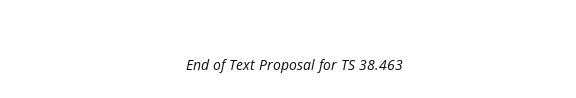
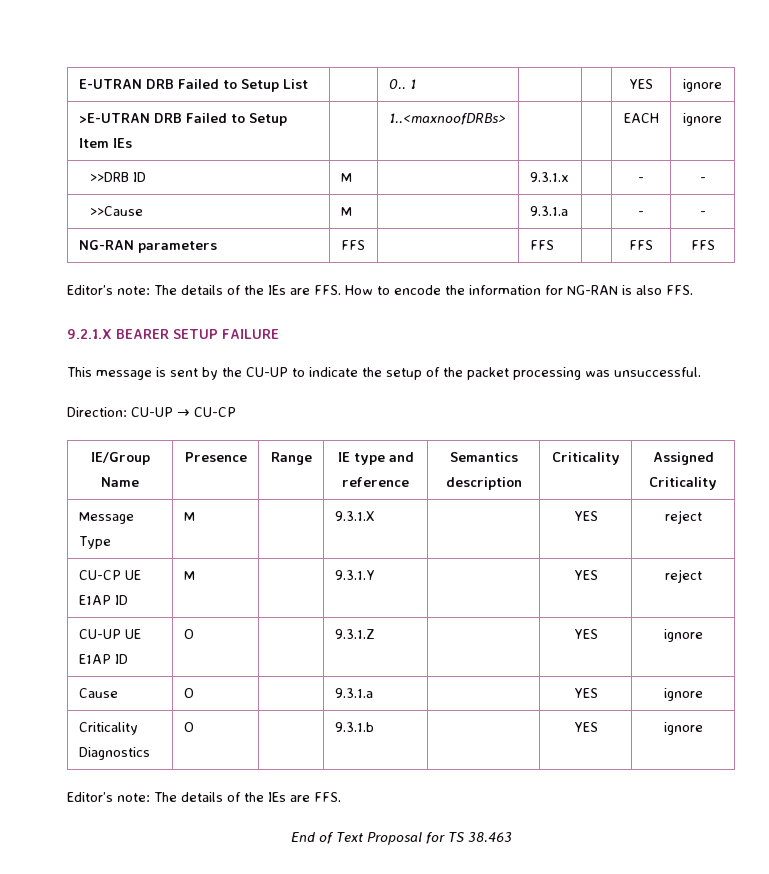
+ E-UTRAN DRB Failed to Setup List | | 0.. 1 | | | YES | ignore
+ >E-UTRAN DRB Failed to Setup Item IEs | | 1..<maxnoofDRBs> | | | EACH | ignore
+ >>DRB ID | M | | 9.3.1.x | | - | -
+ >>Cause | M | | 9.3.1.a | | - | -
+ NG-RAN parameters | FFS | | FFS | | FFS | FFS
+ Editor’s note: The details of the IEs are FFS. How to encode the information for NG-RAN is also FFS.
+ 9.2.1.X BEARER SETUP FAILURE
+ This message is sent by the CU-UP to indicate the setup of the packet processing was unsuccessful.
+ Direction: CU-UP → CU-CP
+ IE/Group Name | Presence | Range | IE type and reference | Semantics description | Criticality | Assigned Criticality
+ Message Type | M | | 9.3.1.X | | YES | reject
+ CU-CP UE E1AP ID | M | | 9.3.1.Y | | YES | reject
+ CU-UP UE E1AP ID | O | | 9.3.1.Z | | YES | ignore
+ Cause | O | | 9.3.1.a | | YES | ignore
+ Criticality Diagnostics | O | | 9.3.1.b | | YES | ignore
+ Editor’s note: The details of the IEs are FFS.

